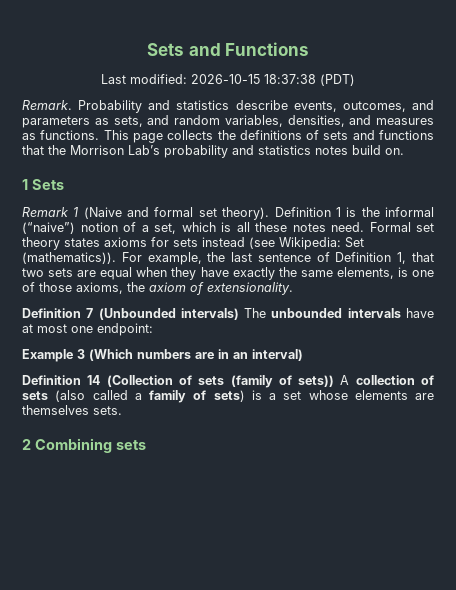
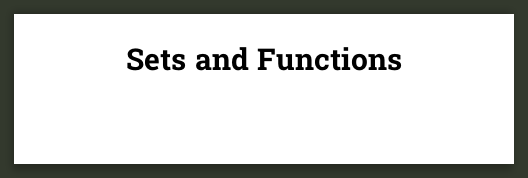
- Last modified: 2026-10-15 18:37:38 (PDT)
- Remark. Probability and statistics describe events, outcomes, and parameters as sets, and random variables, densities, and measures as functions. This page collects the definitions of sets and functions that the Morrison Lab’s probability and statistics notes build on.
- 1 Sets
- Remark 1 (Naive and formal set theory). Definition 1 is the informal (“naive”) notion of a set, which is all these notes need. Formal set theory states axioms for sets instead (see Wikipedia: Set (mathematics)). For example, the last sentence of Definition 1, that two sets are equal when they have exactly the same elements, is one of those axioms, the axiom of extensionality.
- Definition 7 (Unbounded intervals) The unbounded intervals have at most one endpoint:
- Example 3 (Which numbers are in an interval)
- Definition 14 (Collection of sets (family of sets)) A collection of sets (also called a family of sets) is a set whose elements are themselves sets.
- 2 Combining sets

